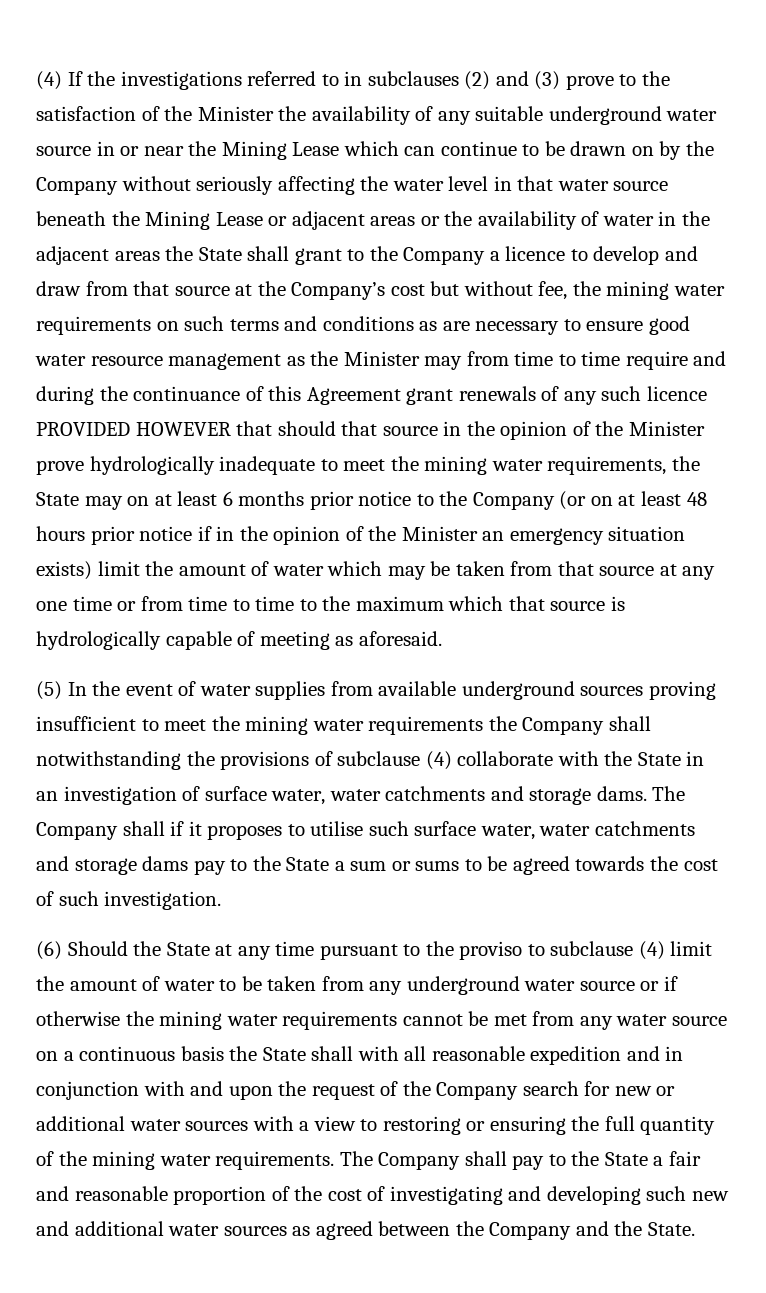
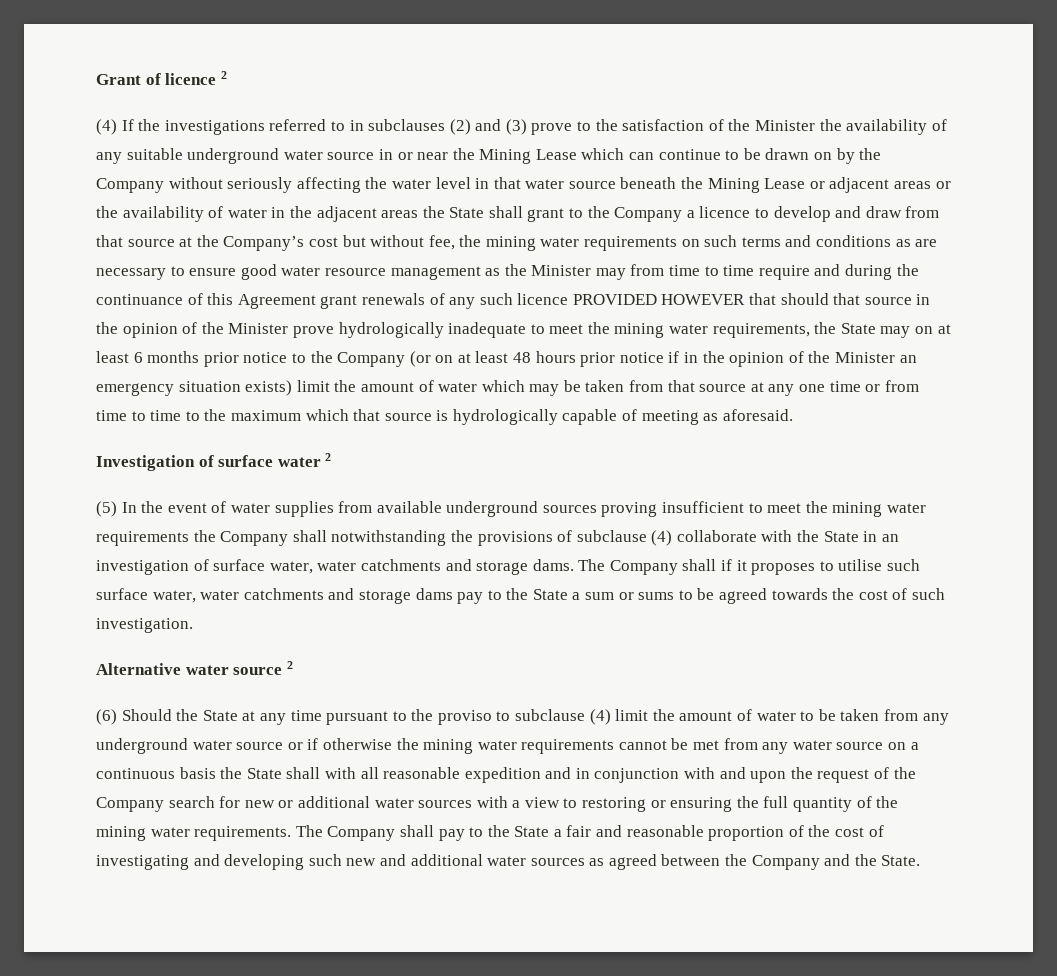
+ Grant of licence 2
+ Investigation of surface water 2
+ Alternative water source 2

